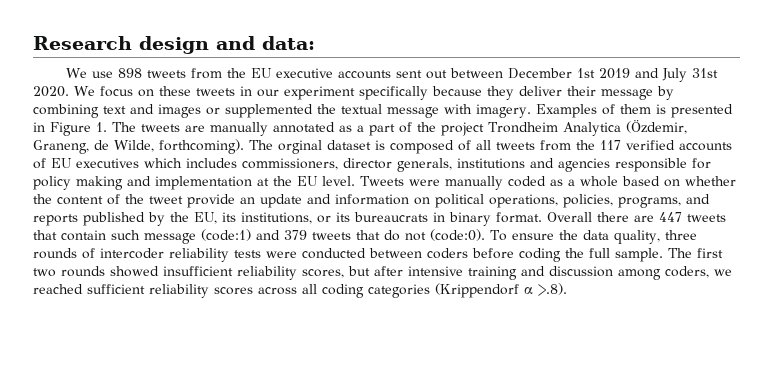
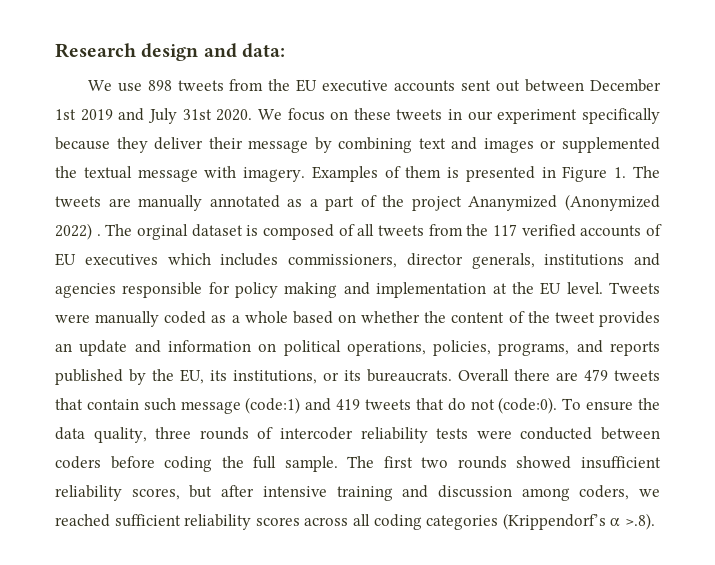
- Examples of them is presented in Figure 1. The tweets are manually annotated as a part of the project Trondheim Analytica (Özdemir, Graneng, de Wilde, forthcoming).
+ Examples of them is presented in Figure 1. The tweets are manually annotated as a part of the project Ananymized (Anonymized 2022) .
- Tweets were manually coded as a whole based on whether the content of the tweet provide an update and information on political operations, policies, programs, and reports published by the EU, its institutions, or its bureaucrats in binary format.
+ Tweets were manually coded as a whole based on whether the content of the tweet provides an update and information on political operations, policies, programs, and reports published by the EU, its institutions, or its bureaucrats.
- Overall there are 447 tweets that contain such message (code:1) and 379 tweets that do not (code:0).
+ Overall there are 479 tweets that contain such message (code:1) and 419 tweets that do not (code:0).
- The first two rounds showed insufficient reliability scores, but after intensive training and discussion among coders, we reached sufficient reliability scores across all coding categories (Krippendorf α >.8).
+ The first two rounds showed insufficient reliability scores, but after intensive training and discussion among coders, we reached sufficient reliability scores across all coding categories (Krippendorf’s α >.8).

